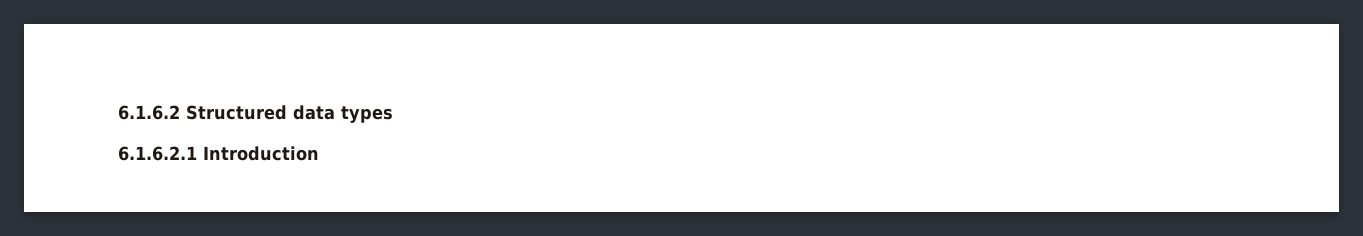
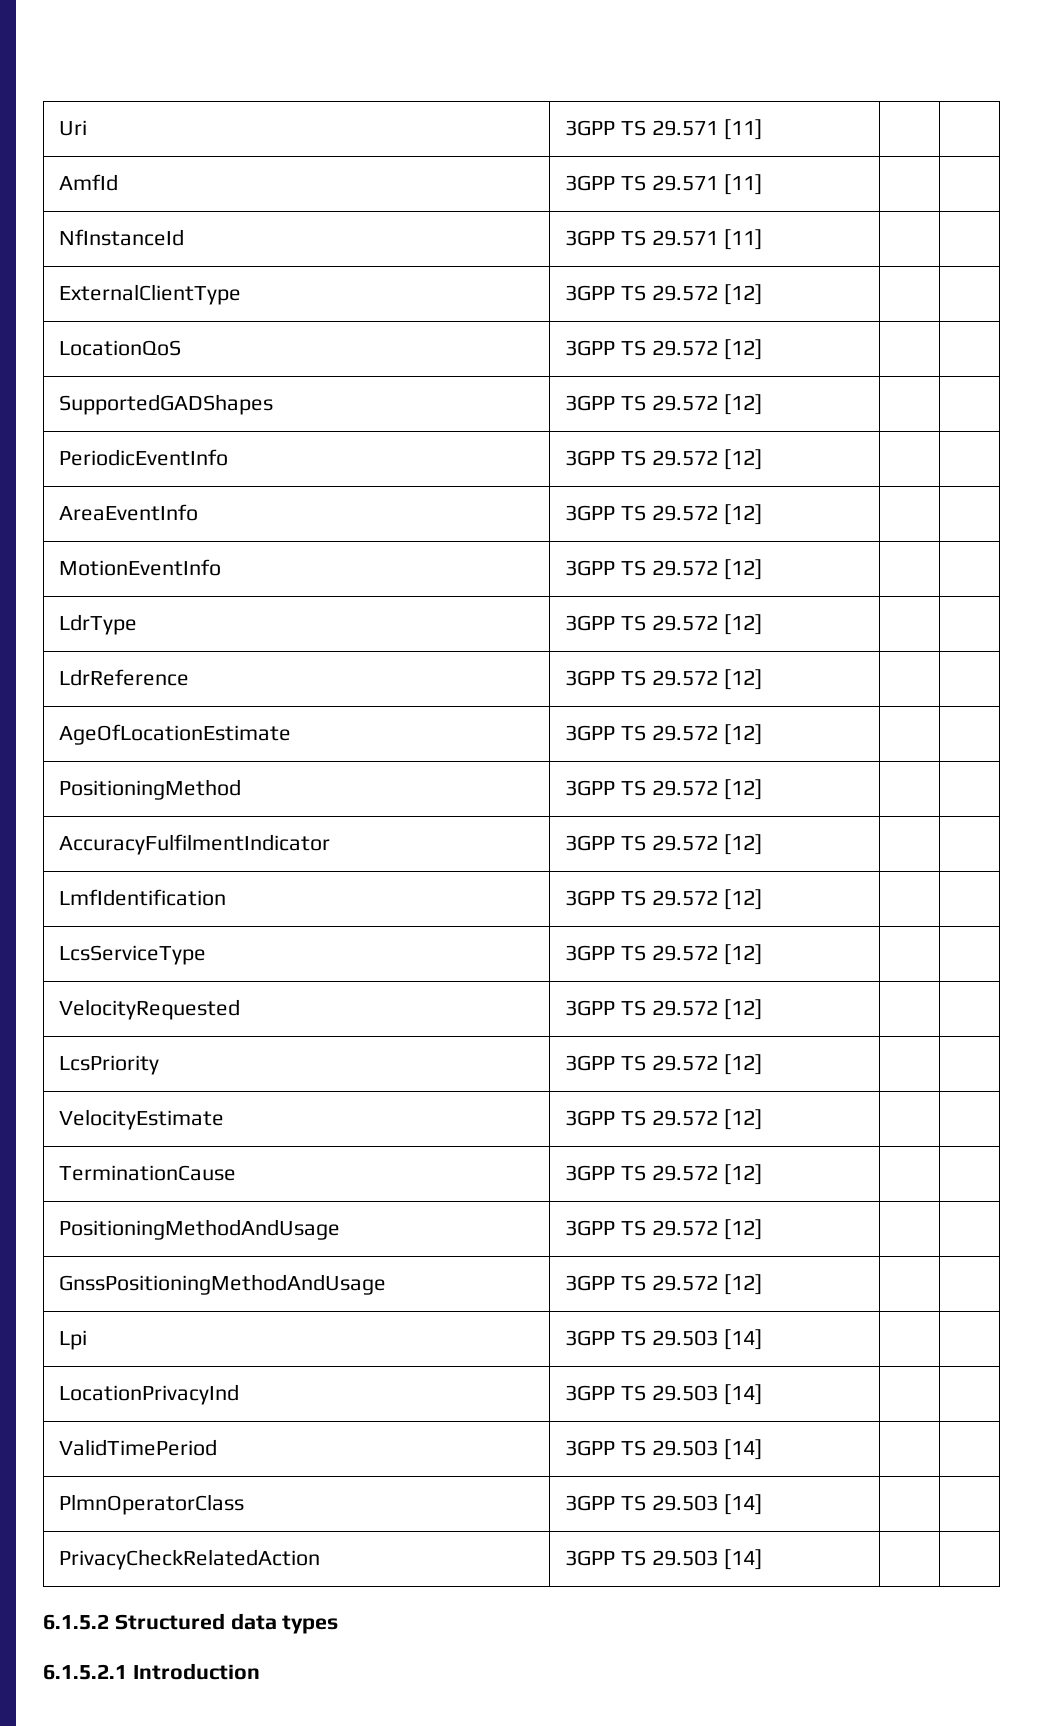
- 6.1.6.2 Structured data types
+ Uri | 3GPP TS 29.571 [11] | |
+ AmfId | 3GPP TS 29.571 [11] | |
+ NfInstanceId | 3GPP TS 29.571 [11] | |
+ ExternalClientType | 3GPP TS 29.572 [12] | |
+ LocationQoS | 3GPP TS 29.572 [12] | |
+ SupportedGADShapes | 3GPP TS 29.572 [12] | |
+ PeriodicEventInfo | 3GPP TS 29.572 [12] | |
+ AreaEventInfo | 3GPP TS 29.572 [12] | |
+ MotionEventInfo | 3GPP TS 29.572 [12] | |
+ LdrType | 3GPP TS 29.572 [12] | |
+ LdrReference | 3GPP TS 29.572 [12] | |
+ AgeOfLocationEstimate | 3GPP TS 29.572 [12] | |
+ PositioningMethod | 3GPP TS 29.572 [12] | |
+ AccuracyFulfilmentIndicator | 3GPP TS 29.572 [12] | |
+ LmfIdentification | 3GPP TS 29.572 [12] | |
+ LcsServiceType | 3GPP TS 29.572 [12] | |
+ VelocityRequested | 3GPP TS 29.572 [12] | |
+ LcsPriority | 3GPP TS 29.572 [12] | |
+ VelocityEstimate | 3GPP TS 29.572 [12] | |
+ TerminationCause | 3GPP TS 29.572 [12] | |
+ PositioningMethodAndUsage | 3GPP TS 29.572 [12] | |
+ GnssPositioningMethodAndUsage | 3GPP TS 29.572 [12] | |
+ Lpi | 3GPP TS 29.503 [14] | |
+ LocationPrivacyInd | 3GPP TS 29.503 [14] | |
+ ValidTimePeriod | 3GPP TS 29.503 [14] | |
+ PlmnOperatorClass | 3GPP TS 29.503 [14] | |
+ PrivacyCheckRelatedAction | 3GPP TS 29.503 [14] | |
+ 6.1.5.2 Structured data types
- 6.1.6.2.1 Introduction
+ 6.1.5.2.1 Introduction

